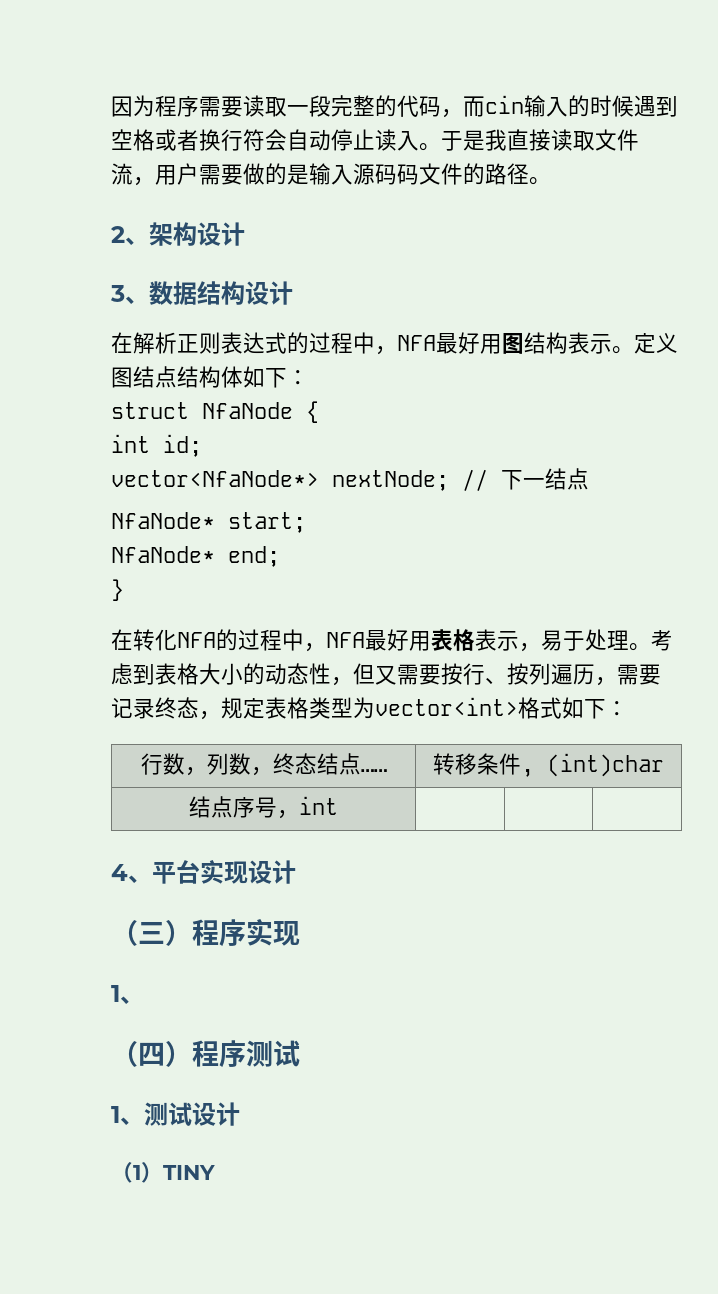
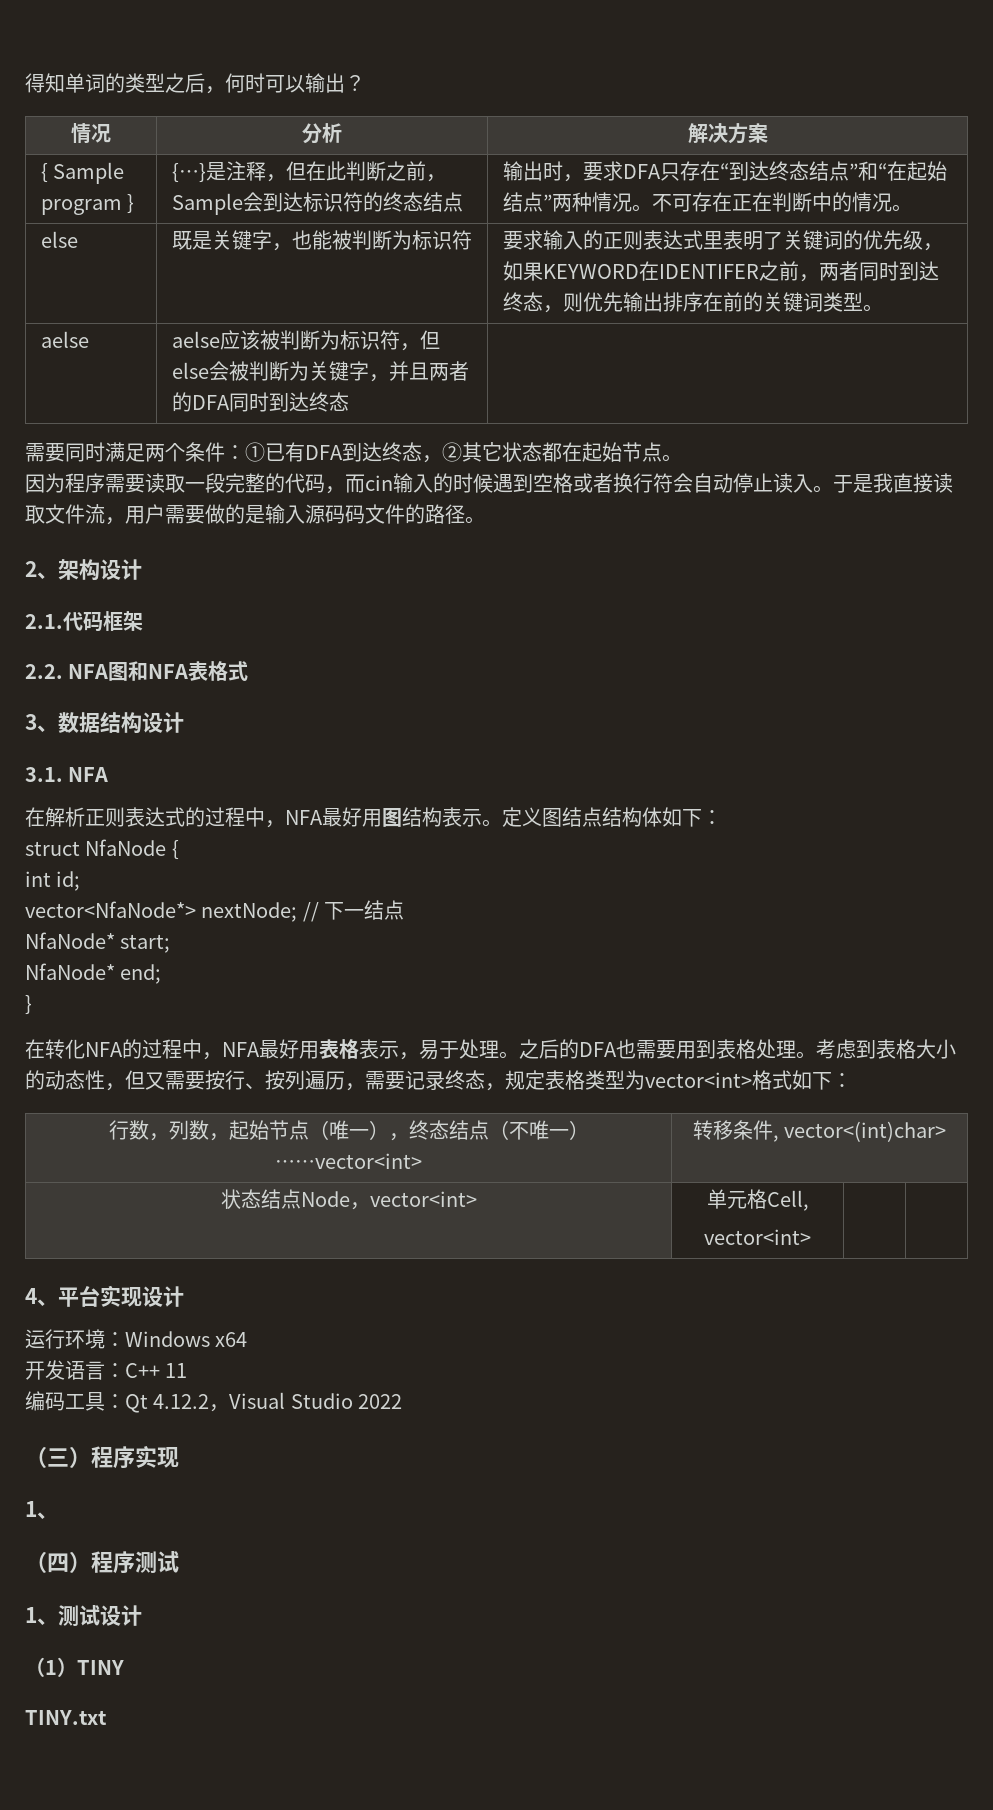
+ 得知单词的类型之后，何时可以输出？
+ 情况 | 分析 | 解决方案
+ { Sample program } | {…}是注释，但在此判断之前，Sample会到达标识符的终态结点 | 输出时，要求DFA只存在“到达终态结点”和“在起始结点”两种情况。不可存在正在判断中的情况。
+ else | 既是关键字，也能被判断为标识符 | 要求输入的正则表达式里表明了关键词的优先级，如果KEYWORD在IDENTIFER之前，两者同时到达终态，则优先输出排序在前的关键词类型。
+ aelse | aelse应该被判断为标识符，但else会被判断为关键字，并且两者的DFA同时到达终态 |
+ 需要同时满足两个条件：①已有DFA到达终态，②其它状态都在起始节点。
+ 2.1.代码框架
+ 2.2. NFA图和NFA表格式
+ 3.1. NFA
+ 之后的DFA也需要用到表格处理。
- 行数，列数，终态结点…… | 转移条件, (int)char
- 结点序号，int | | |
+ 行数，列数，起始节点（唯一），终态结点（不唯一）……vector<int> | 转移条件, vector<(int)char>
+ 状态结点Node，vector<int> | 单元格Cell,
+ vector<int> | |
+ 运行环境：Windows x64
+ 开发语言：C++ 11
+ 编码工具：Qt 4.12.2，Visual Studio 2022
+ TINY.txt

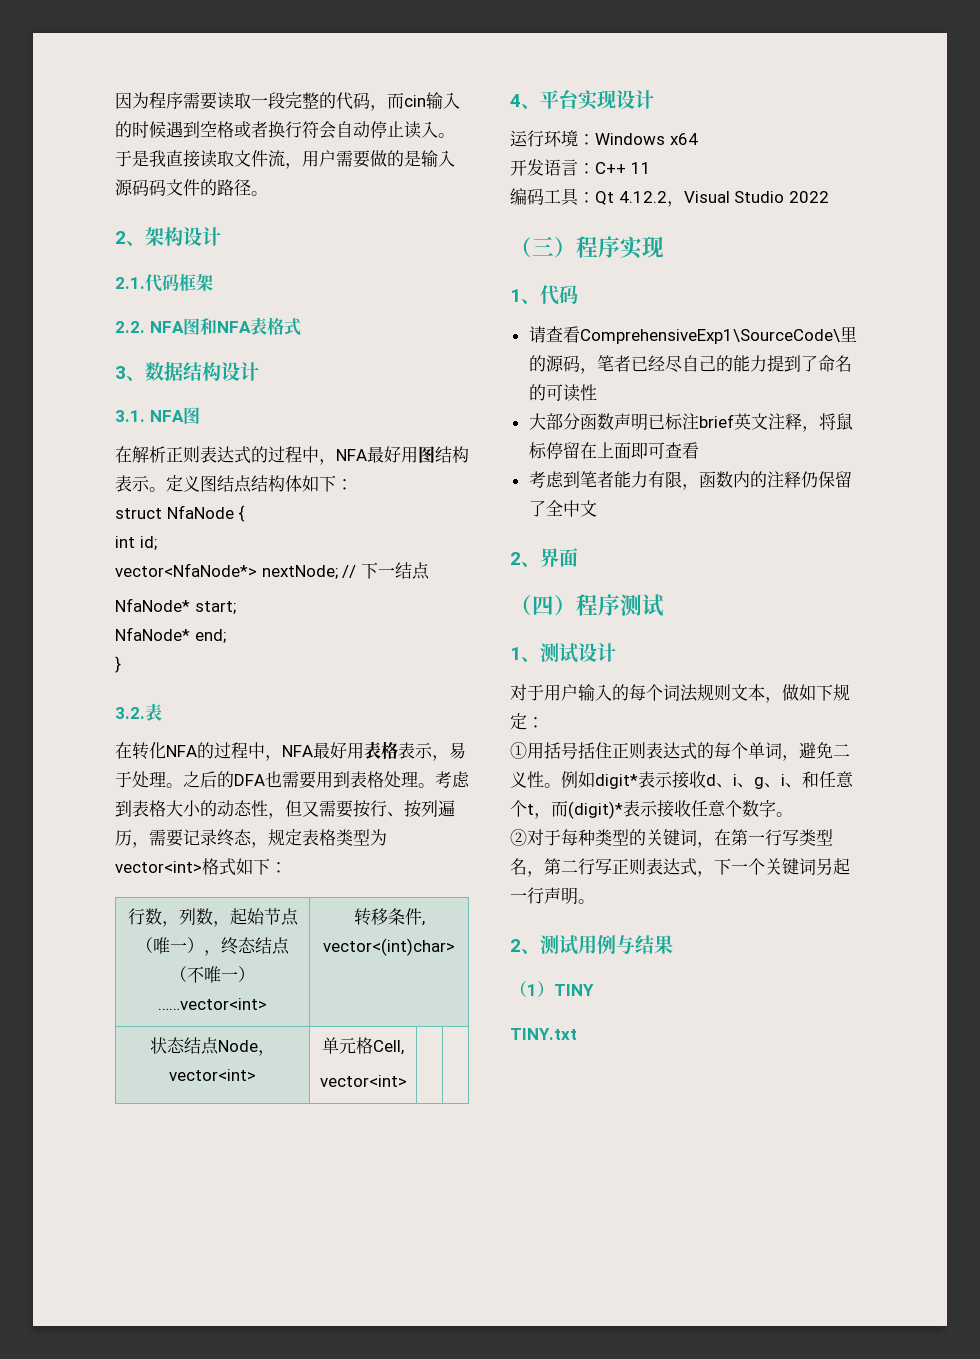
- 得知单词的类型之后，何时可以输出？
- 情况 | 分析 | 解决方案
- { Sample program } | {…}是注释，但在此判断之前，Sample会到达标识符的终态结点 | 输出时，要求DFA只存在“到达终态结点”和“在起始结点”两种情况。不可存在正在判断中的情况。
- else | 既是关键字，也能被判断为标识符 | 要求输入的正则表达式里表明了关键词的优先级，如果KEYWORD在IDENTIFER之前，两者同时到达终态，则优先输出排序在前的关键词类型。
- aelse | aelse应该被判断为标识符，但else会被判断为关键字，并且两者的DFA同时到达终态 |
- 需要同时满足两个条件：①已有DFA到达终态，②其它状态都在起始节点。
- 3.1. NFA
+ 3.1. NFA图
+ 3.2.表
  （三）程序实现
- 1、
+ 1、代码
+ 请查看ComprehensiveExp1\SourceCode\里的源码，笔者已经尽自己的能力提到了命名的可读性
+ 大部分函数声明已标注brief英文注释，将鼠标停留在上面即可查看
+ 考虑到笔者能力有限，函数内的注释仍保留了全中文
+ 2、界面
+ 对于用户输入的每个词法规则文本，做如下规定：
+ ①用括号括住正则表达式的每个单词，避免二义性。例如digit*表示接收d、i、g、i、和任意个t，而(digit)*表示接收任意个数字。
+ ②对于每种类型的关键词，在第一行写类型名，第二行写正则表达式，下一个关键词另起一行声明。
+ 2、测试用例与结果

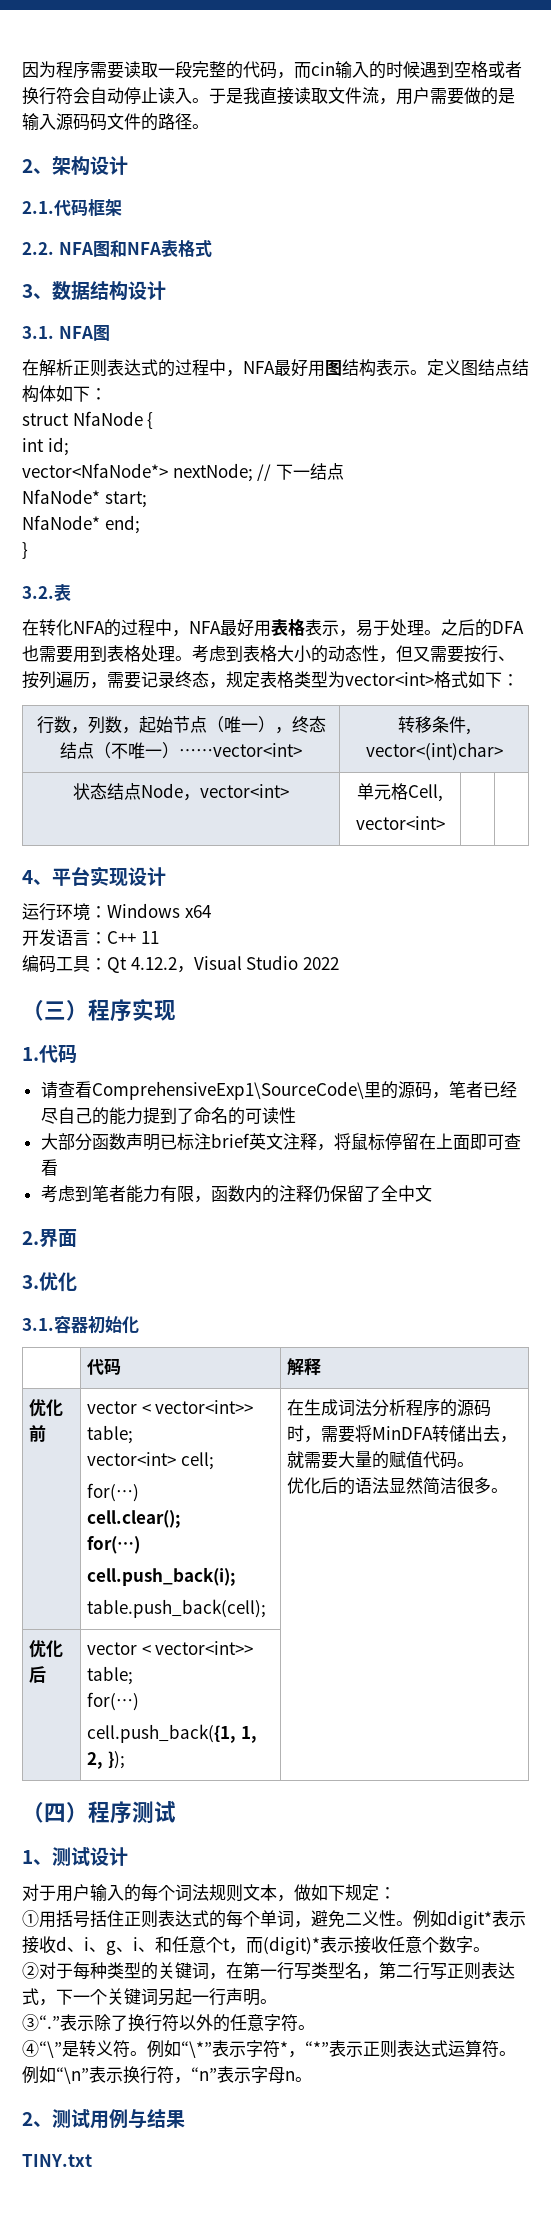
- 1、代码
+ 1.代码
- 2、界面
+ 2.界面
+ 3.优化
+ 3.1.容器初始化
+ | 代码 | 解释
+ 优化前 | vector < vector<int>> table;
+ vector<int> cell;
+ for(…)
+ cell.clear();
+ for(…)
+ cell.push_back(i);
+ table.push_back(cell); | 在生成词法分析程序的源码时，需要将MinDFA转储出去，就需要大量的赋值代码。
+ 优化后的语法显然简洁很多。
+ 优化后 | vector < vector<int>> table;
+ for(…)
+ cell.push_back({1, 1, 2, }); |
+ ③“.”表示除了换行符以外的任意字符。
+ ④“\”是转义符。例如“\*”表示字符*，“*”表示正则表达式运算符。例如“\n”表示换行符，“n”表示字母n。
- （1）TINY

